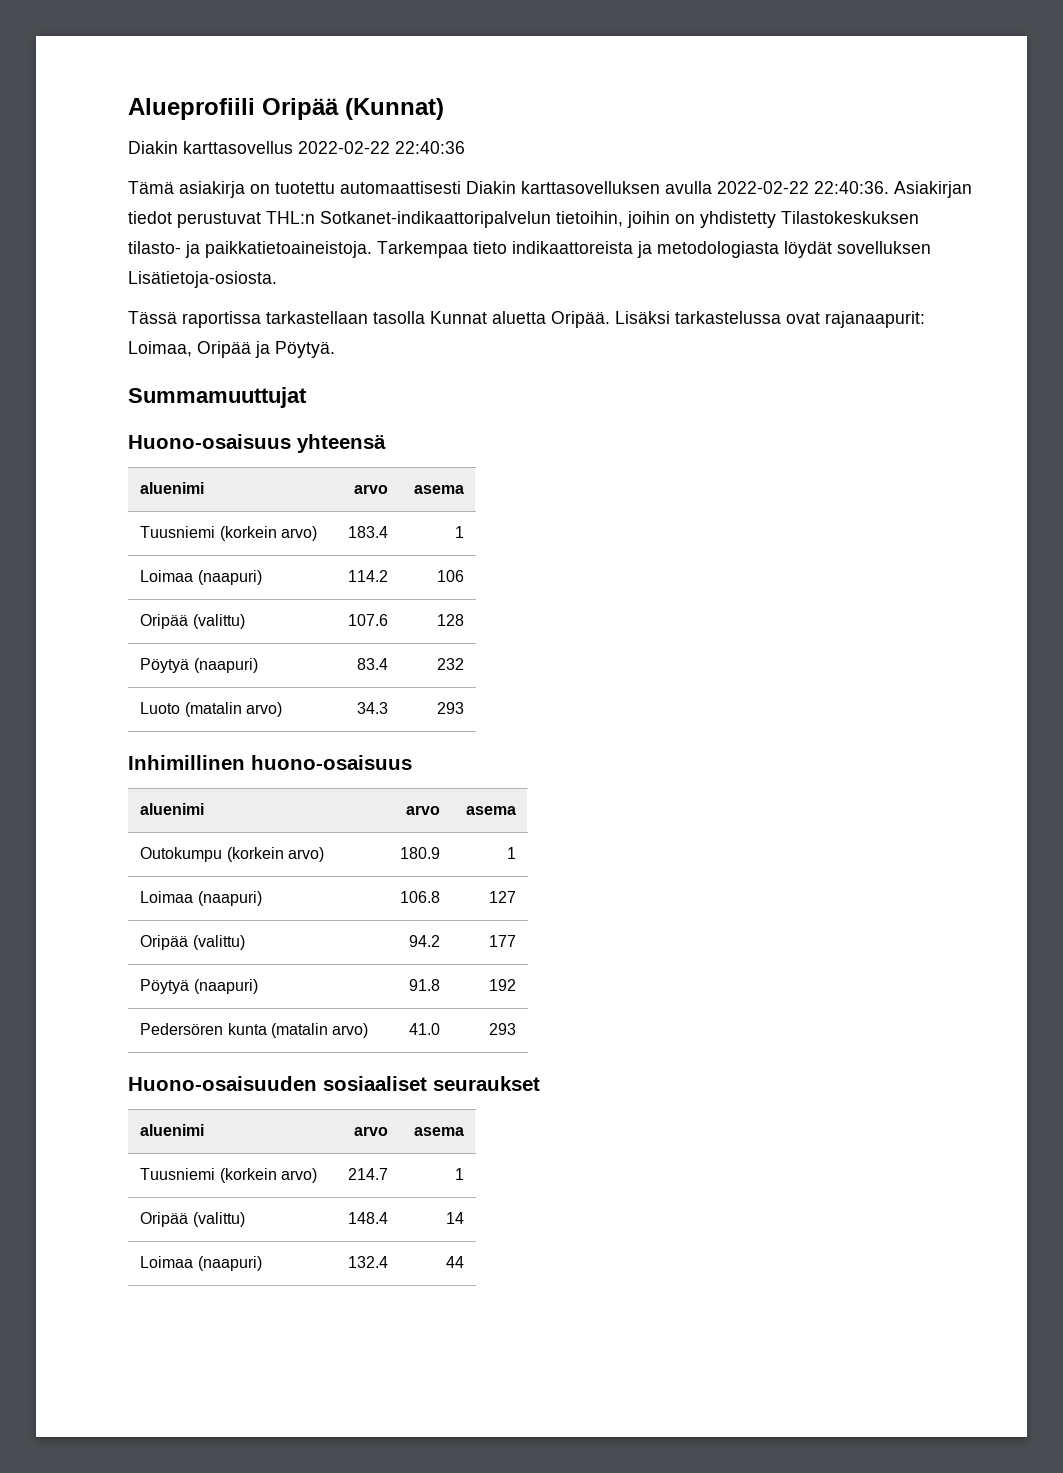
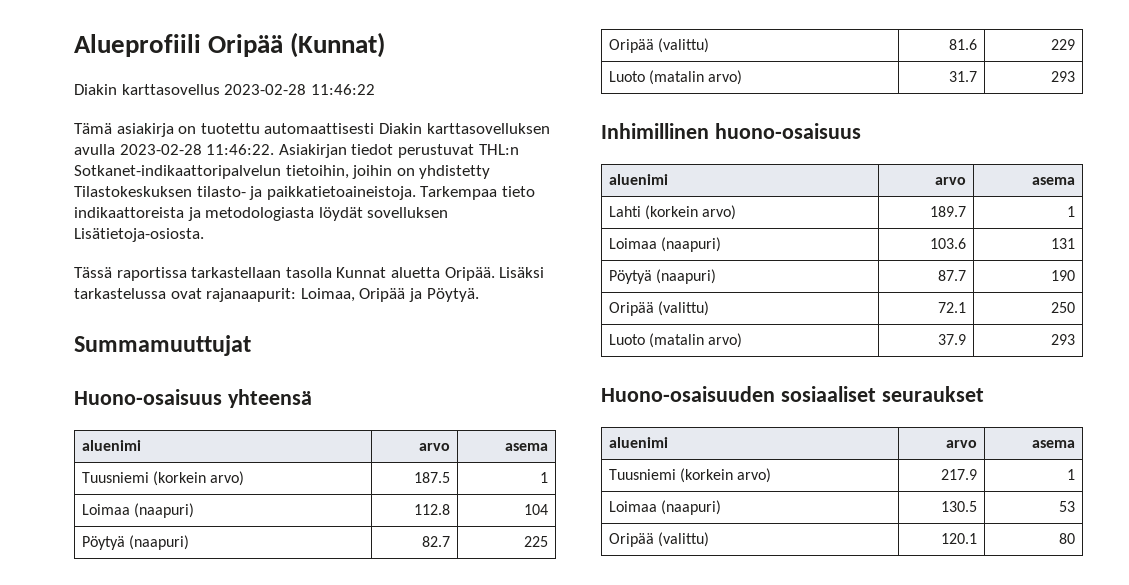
- Diakin karttasovellus 2022-02-22 22:40:36
+ Diakin karttasovellus 2023-02-28 11:46:22
- Tämä asiakirja on tuotettu automaattisesti Diakin karttasovelluksen avulla 2022-02-22 22:40:36.
+ Tämä asiakirja on tuotettu automaattisesti Diakin karttasovelluksen avulla 2023-02-28 11:46:22.
- Tuusniemi (korkein arvo) | 183.4 | 1
- Loimaa (naapuri) | 114.2 | 106
- Oripää (valittu) | 107.6 | 128
- Pöytyä (naapuri) | 83.4 | 232
- Luoto (matalin arvo) | 34.3 | 293
+ Tuusniemi (korkein arvo) | 187.5 | 1
+ Loimaa (naapuri) | 112.8 | 104
+ Pöytyä (naapuri) | 82.7 | 225
+ Oripää (valittu) | 81.6 | 229
+ Luoto (matalin arvo) | 31.7 | 293
- Outokumpu (korkein arvo) | 180.9 | 1
- Loimaa (naapuri) | 106.8 | 127
- Oripää (valittu) | 94.2 | 177
- Pöytyä (naapuri) | 91.8 | 192
- Pedersören kunta (matalin arvo) | 41.0 | 293
+ Lahti (korkein arvo) | 189.7 | 1
+ Loimaa (naapuri) | 103.6 | 131
+ Pöytyä (naapuri) | 87.7 | 190
+ Oripää (valittu) | 72.1 | 250
+ Luoto (matalin arvo) | 37.9 | 293
- Tuusniemi (korkein arvo) | 214.7 | 1
- Oripää (valittu) | 148.4 | 14
- Loimaa (naapuri) | 132.4 | 44
+ Tuusniemi (korkein arvo) | 217.9 | 1
+ Loimaa (naapuri) | 130.5 | 53
+ Oripää (valittu) | 120.1 | 80

